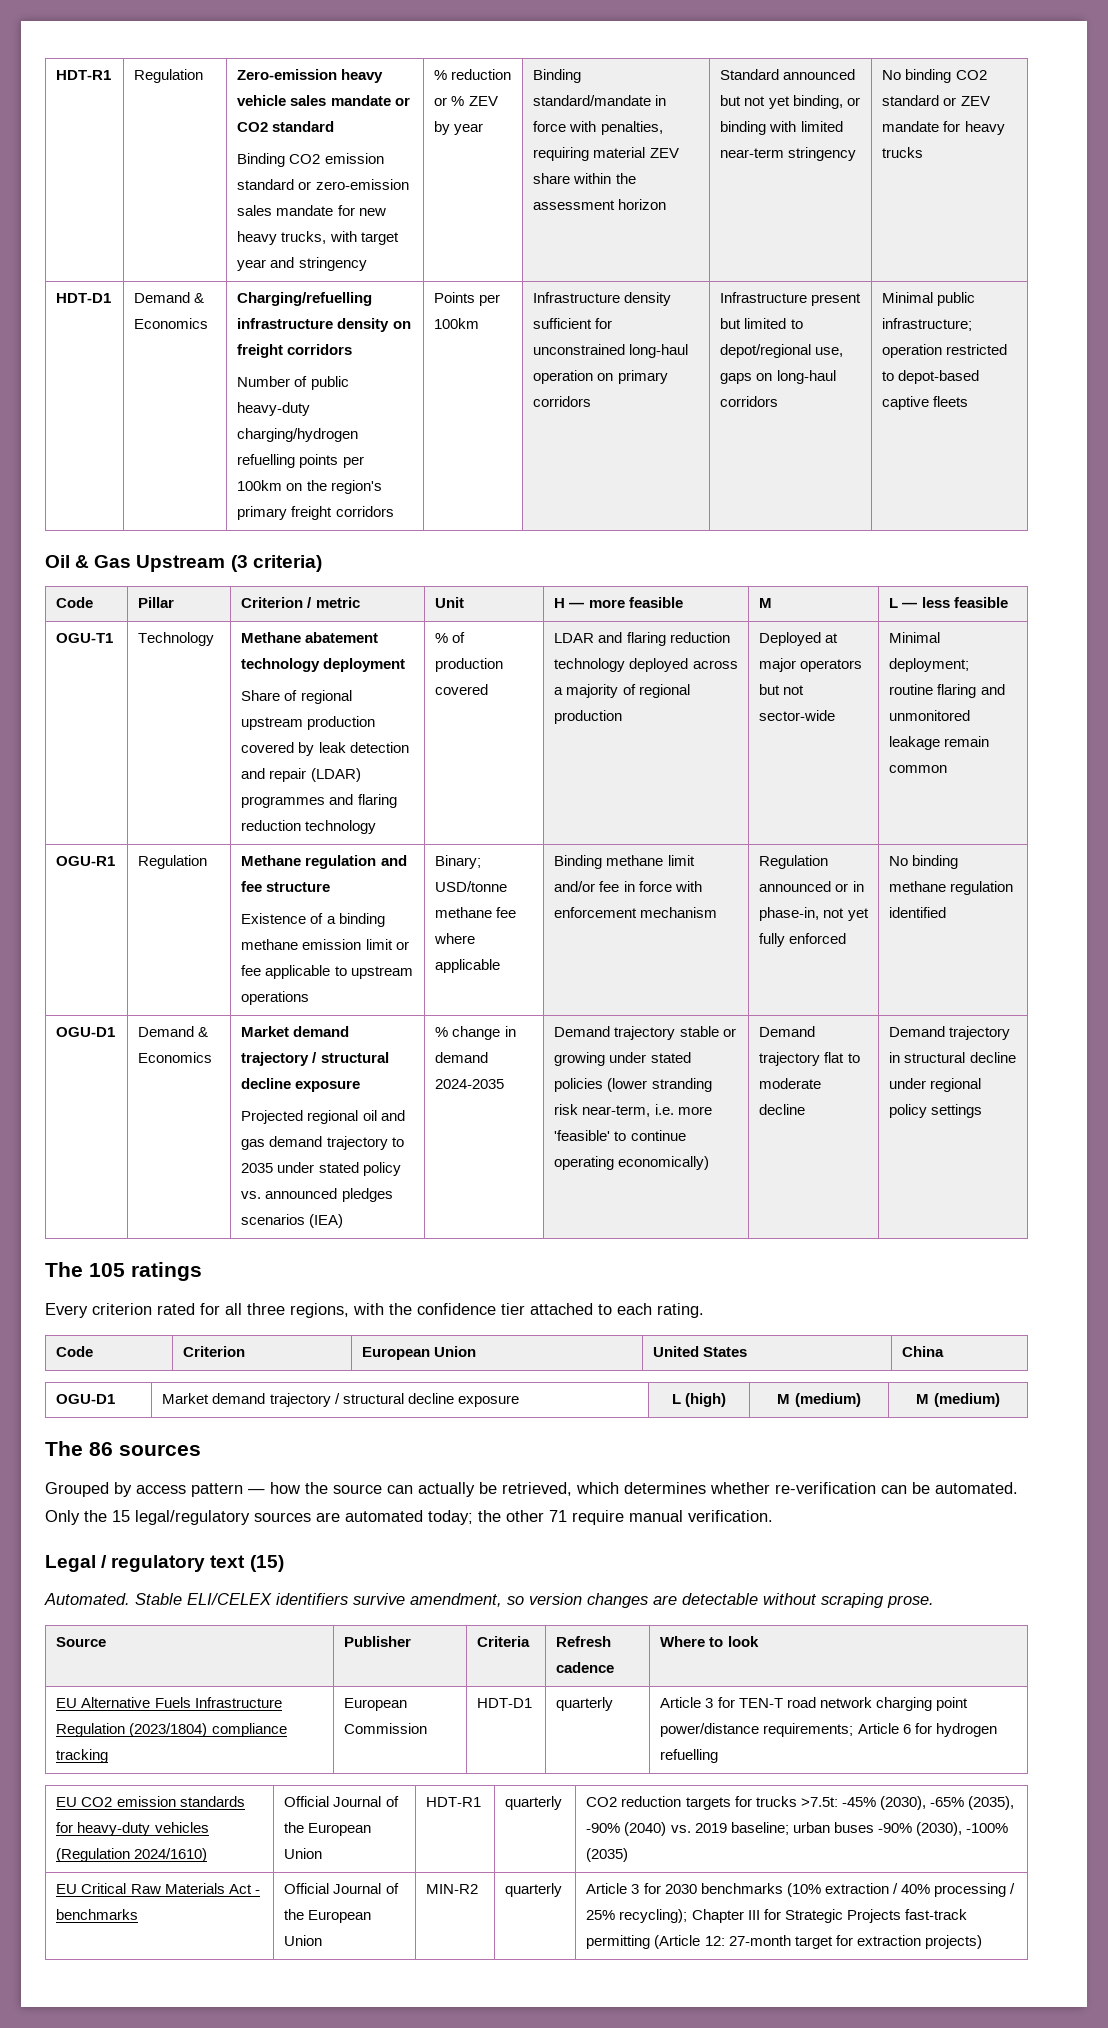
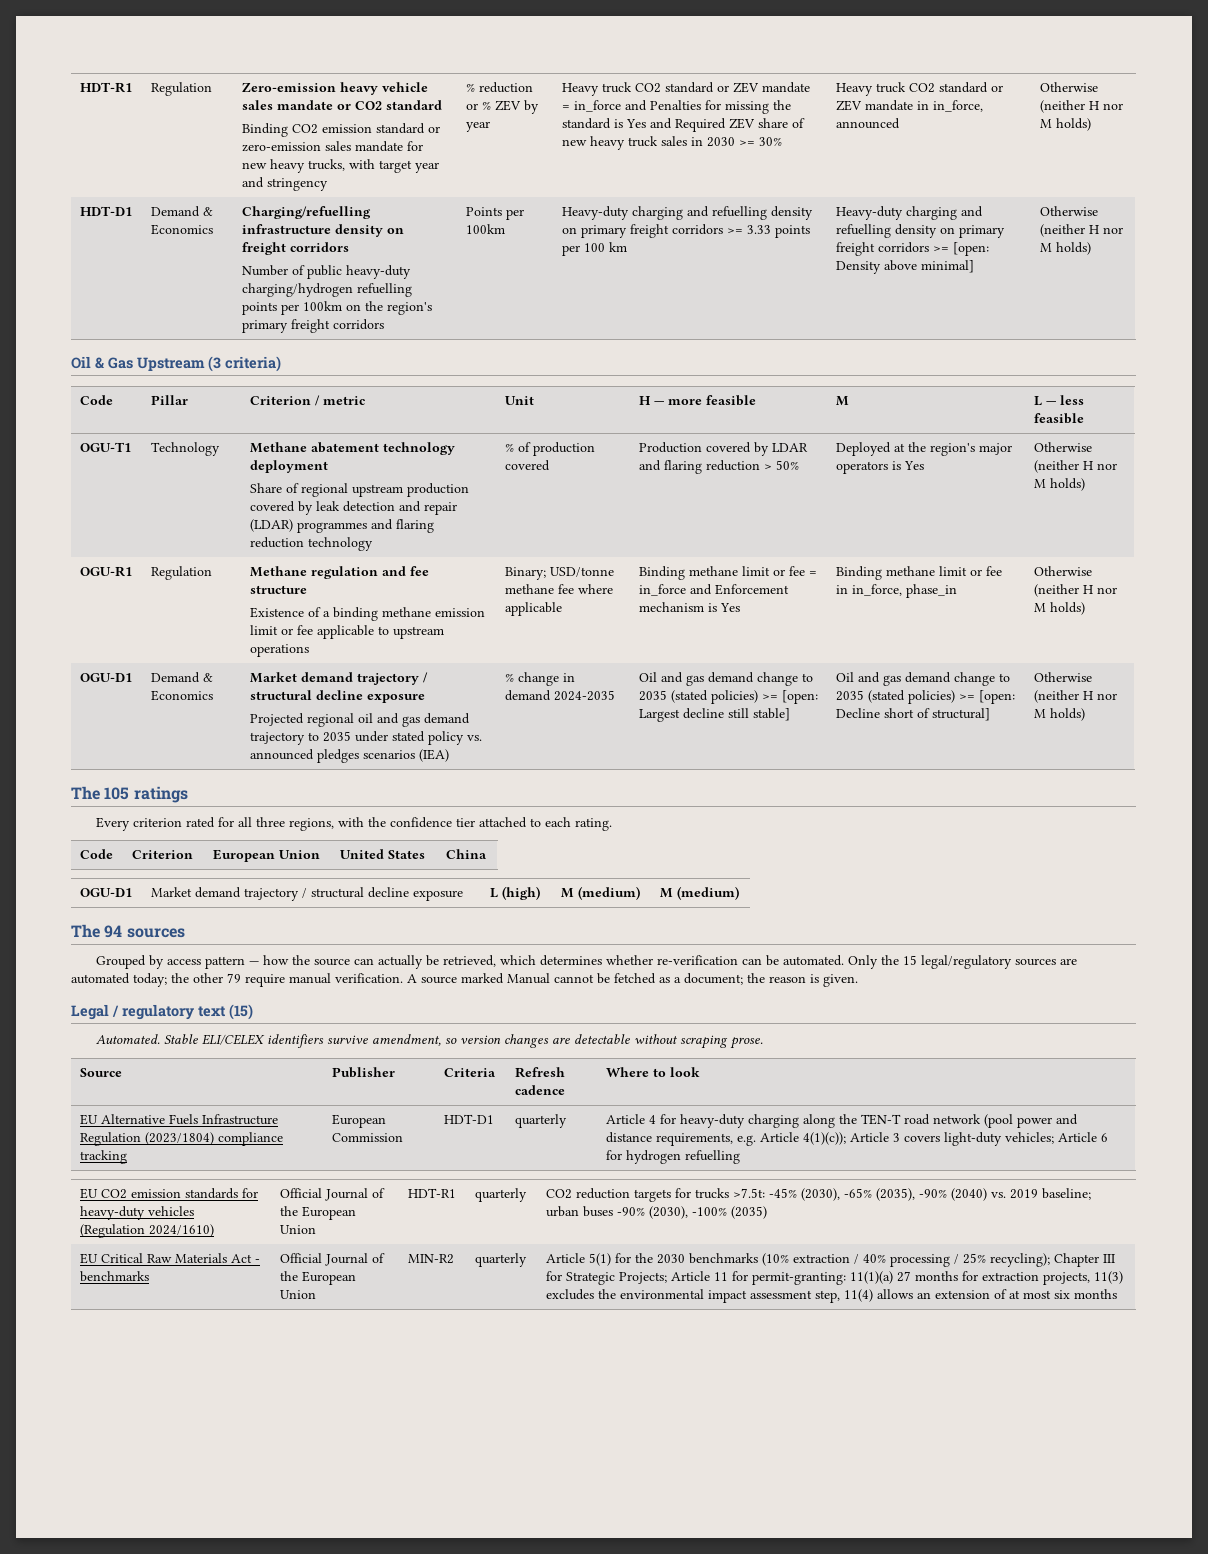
- Binding standard/mandate in force with penalties, requiring material ZEV share within the assessment horizon | Standard announced but not yet binding, or binding with limited near-term stringency | No binding CO2 standard or ZEV mandate for heavy trucks
+ Heavy truck CO2 standard or ZEV mandate = in_force and Penalties for missing the standard is Yes and Required ZEV share of new heavy truck sales in 2030 >= 30% | Heavy truck CO2 standard or ZEV mandate in in_force, announced | Otherwise (neither H nor M holds)
- Infrastructure density sufficient for unconstrained long-haul operation on primary corridors | Infrastructure present but limited to depot/regional use, gaps on long-haul corridors | Minimal public infrastructure; operation restricted to depot-based captive fleets
+ Heavy-duty charging and refuelling density on primary freight corridors >= 3.33 points per 100 km | Heavy-duty charging and refuelling density on primary freight corridors >= [open: Density above minimal] | Otherwise (neither H nor M holds)
- LDAR and flaring reduction technology deployed across a majority of regional production | Deployed at major operators but not sector-wide | Minimal deployment; routine flaring and unmonitored leakage remain common
+ Production covered by LDAR and flaring reduction > 50% | Deployed at the region's major operators is Yes | Otherwise (neither H nor M holds)
- Binding methane limit and/or fee in force with enforcement mechanism | Regulation announced or in phase-in, not yet fully enforced | No binding methane regulation identified
+ Binding methane limit or fee = in_force and Enforcement mechanism is Yes | Binding methane limit or fee in in_force, phase_in | Otherwise (neither H nor M holds)
- Demand trajectory stable or growing under stated policies (lower stranding risk near-term, i.e. more 'feasible' to continue operating economically) | Demand trajectory flat to moderate decline | Demand trajectory in structural decline under regional policy settings
+ Oil and gas demand change to 2035 (stated policies) >= [open: Largest decline still stable] | Oil and gas demand change to 2035 (stated policies) >= [open: Decline short of structural] | Otherwise (neither H nor M holds)
- The 86 sources
+ The 94 sources
- Only the 15 legal/regulatory sources are automated today; the other 71 require manual verification.
+ Only the 15 legal/regulatory sources are automated today; the other 79 require manual verification. A source marked Manual cannot be fetched as a document; the reason is given.
- EU Alternative Fuels Infrastructure Regulation (2023/1804) compliance tracking | European Commission | HDT-D1 | quarterly | Article 3 for TEN-T road network charging point power/distance requirements; Article 6 for hydrogen refuelling
+ EU Alternative Fuels Infrastructure Regulation (2023/1804) compliance tracking | European Commission | HDT-D1 | quarterly | Article 4 for heavy-duty charging along the TEN-T road network (pool power and distance requirements, e.g. Article 4(1)(c)); Article 3 covers light-duty vehicles; Article 6 for hydrogen refuelling
- Article 3 for 2030 benchmarks (10% extraction / 40% processing / 25% recycling); Chapter III for Strategic Projects fast-track permitting (Article 12: 27-month target for extraction projects)
+ Article 5(1) for the 2030 benchmarks (10% extraction / 40% processing / 25% recycling); Chapter III for Strategic Projects; Article 11 for permit-granting: 11(1)(a) 27 months for extraction projects, 11(3) excludes the environmental impact assessment step, 11(4) allows an extension of at most six months

